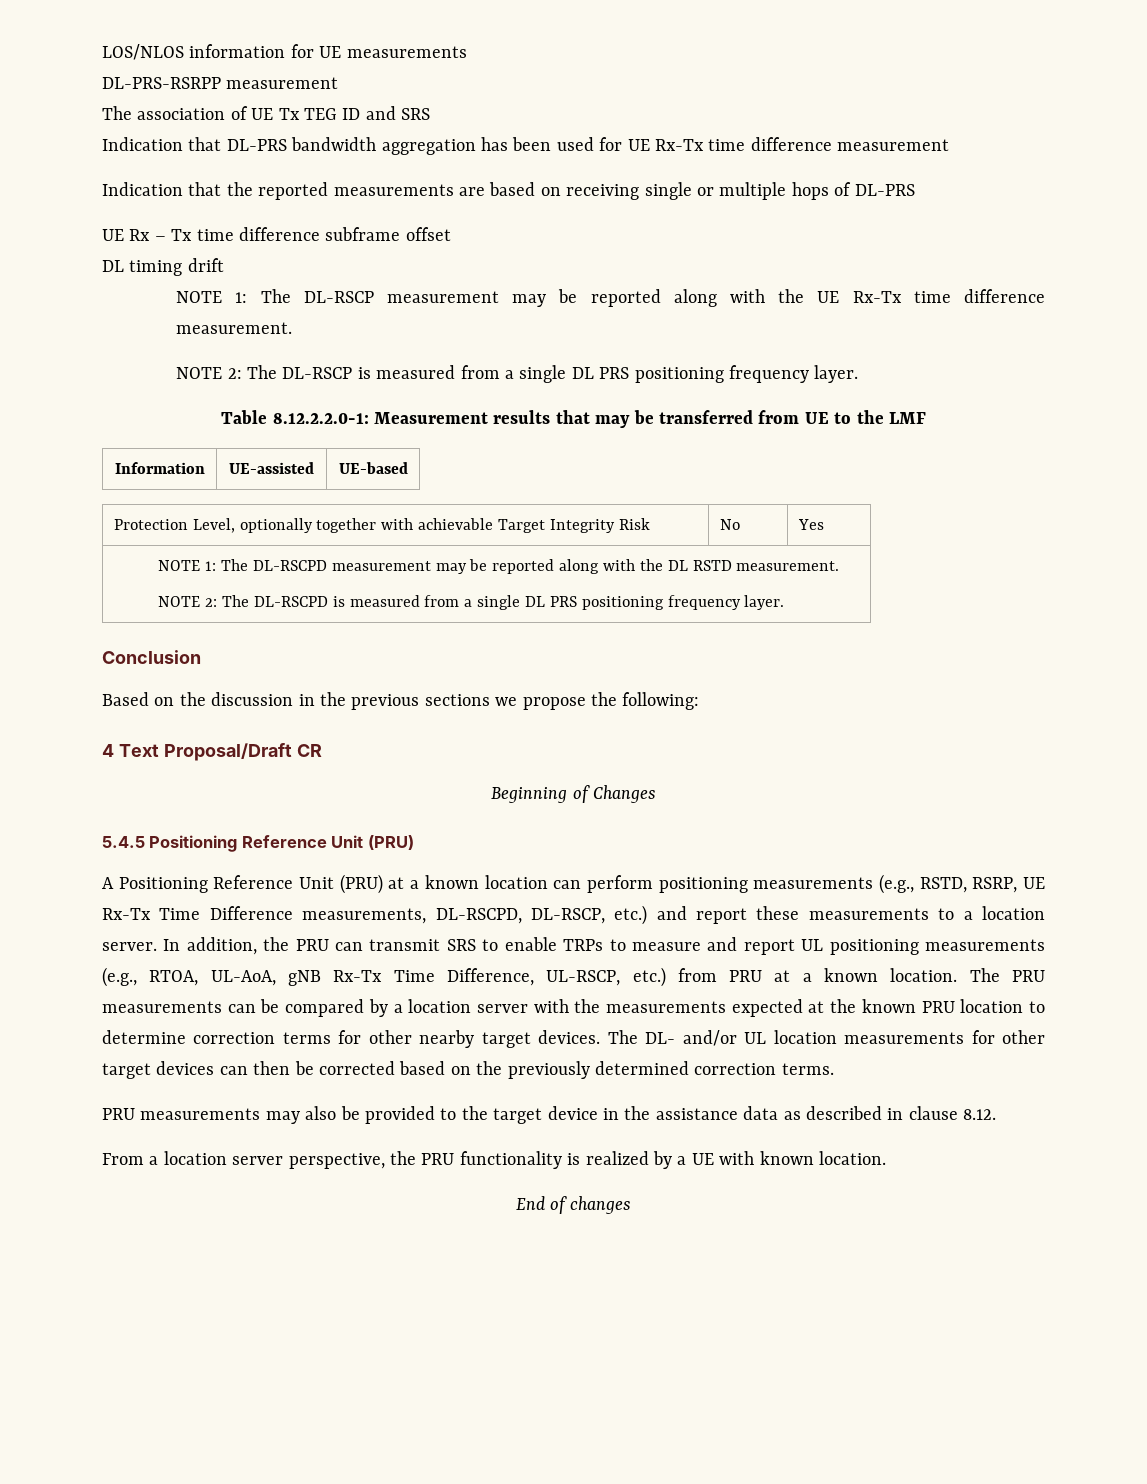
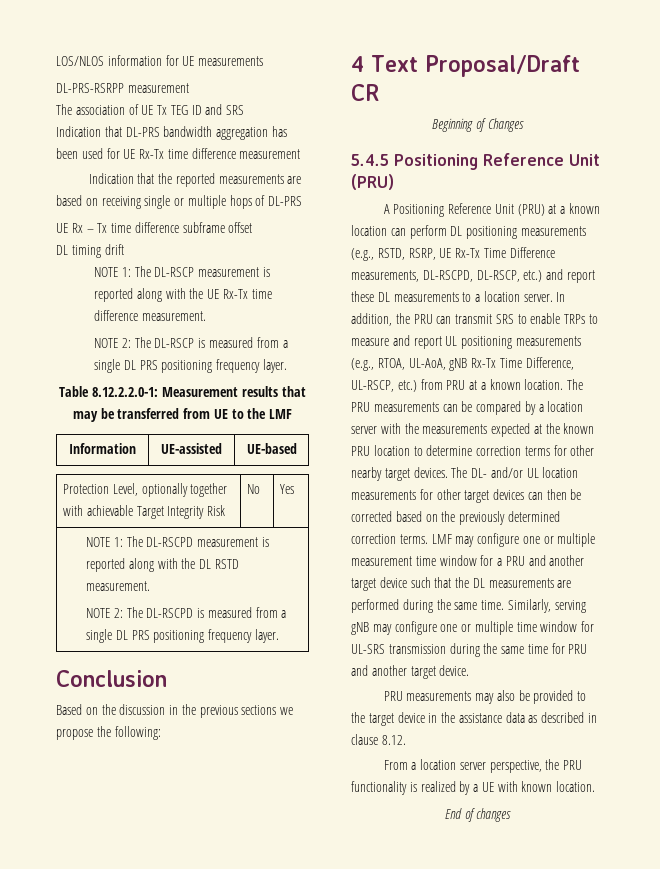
- NOTE 1: The DL-RSCP measurement may be reported along with the UE Rx-Tx time difference measurement.
+ NOTE 1: The DL-RSCP measurement is reported along with the UE Rx-Tx time difference measurement.
- NOTE 1: The DL-RSCPD measurement may be reported along with the DL RSTD measurement.
+ NOTE 1: The DL-RSCPD measurement is reported along with the DL RSTD measurement.
- A Positioning Reference Unit (PRU) at a known location can perform positioning measurements (e.g., RSTD, RSRP, UE Rx-Tx Time Difference measurements, DL-RSCPD, DL-RSCP, etc.) and report these measurements to a location server.
+ A Positioning Reference Unit (PRU) at a known location can perform DL positioning measurements (e.g., RSTD, RSRP, UE Rx-Tx Time Difference measurements, DL-RSCPD, DL-RSCP, etc.) and report these DL measurements to a location server.
+ LMF may configure one or multiple measurement time window for a PRU and another target device such that the DL measurements are performed during the same time. Similarly, serving gNB may configure one or multiple time window for UL-SRS transmission during the same time for PRU and another target device.

